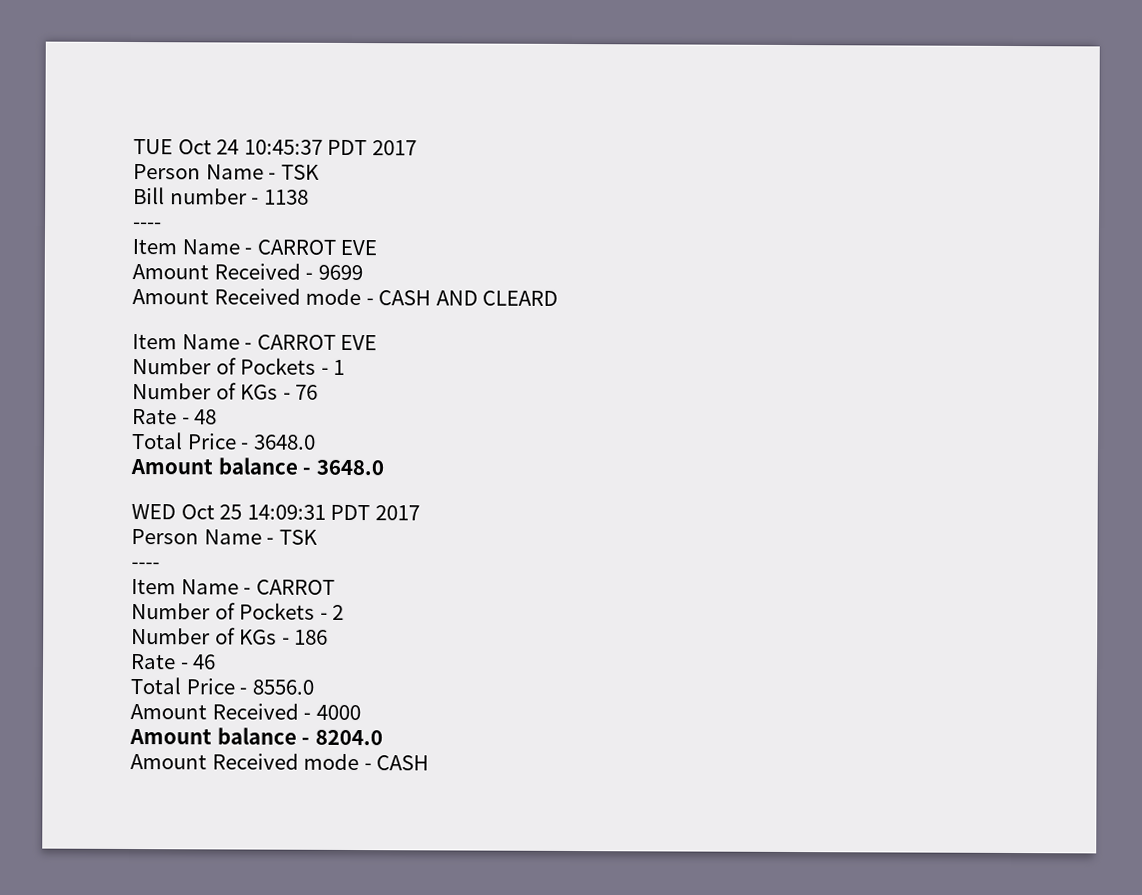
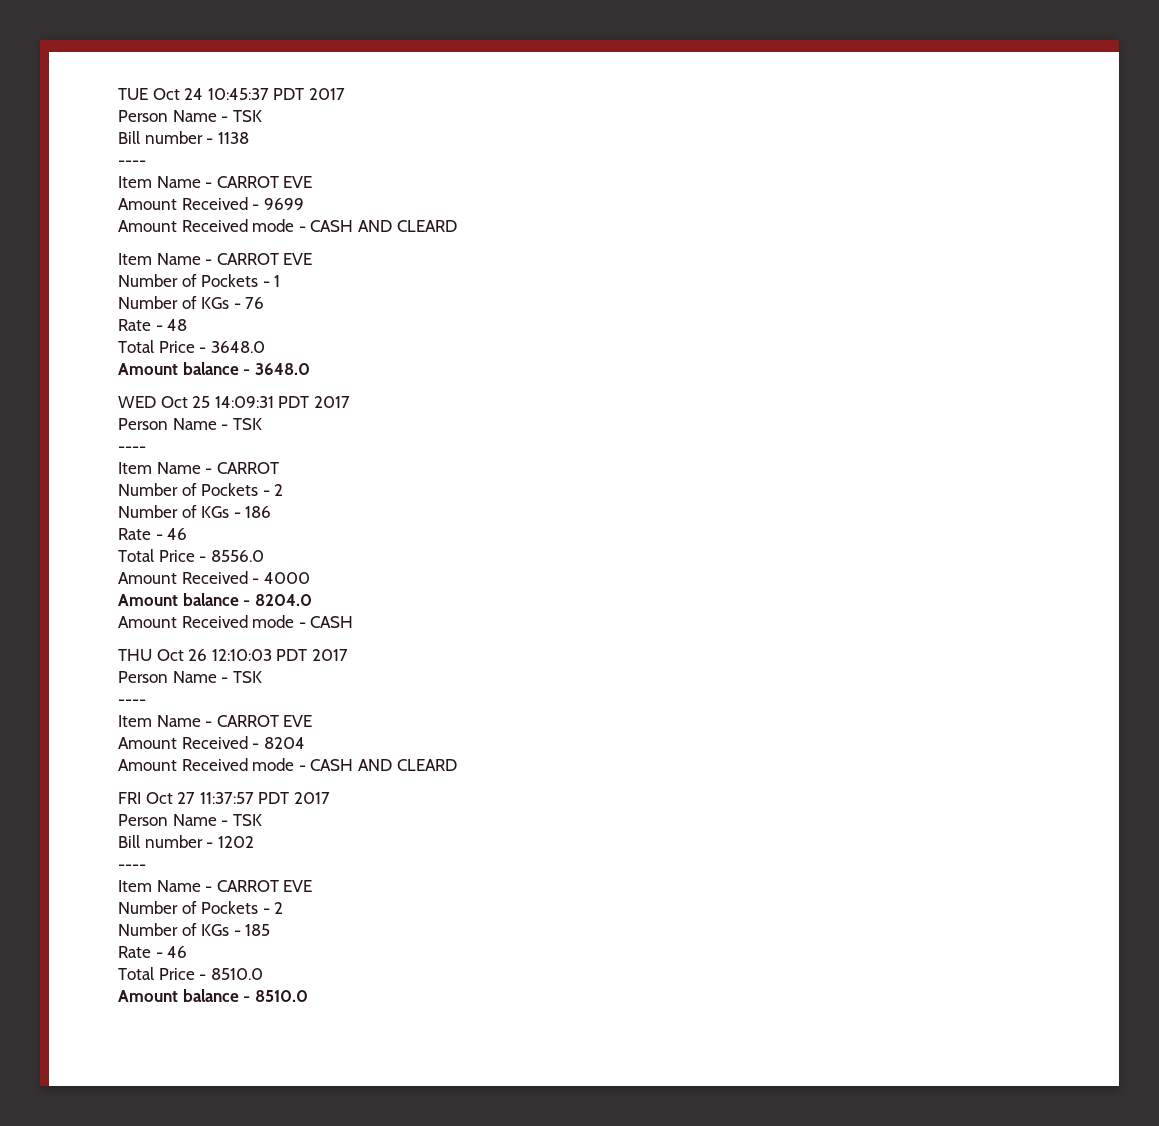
+ THU Oct 26 12:10:03 PDT 2017
+ Person Name - TSK
+ ----
+ Item Name - CARROT EVE
+ Amount Received - 8204
+ Amount Received mode - CASH AND CLEARD
+ FRI Oct 27 11:37:57 PDT 2017
+ Person Name - TSK
+ Bill number - 1202
+ ----
+ Item Name - CARROT EVE
+ Number of Pockets - 2
+ Number of KGs - 185
+ Rate - 46
+ Total Price - 8510.0
+ Amount balance - 8510.0

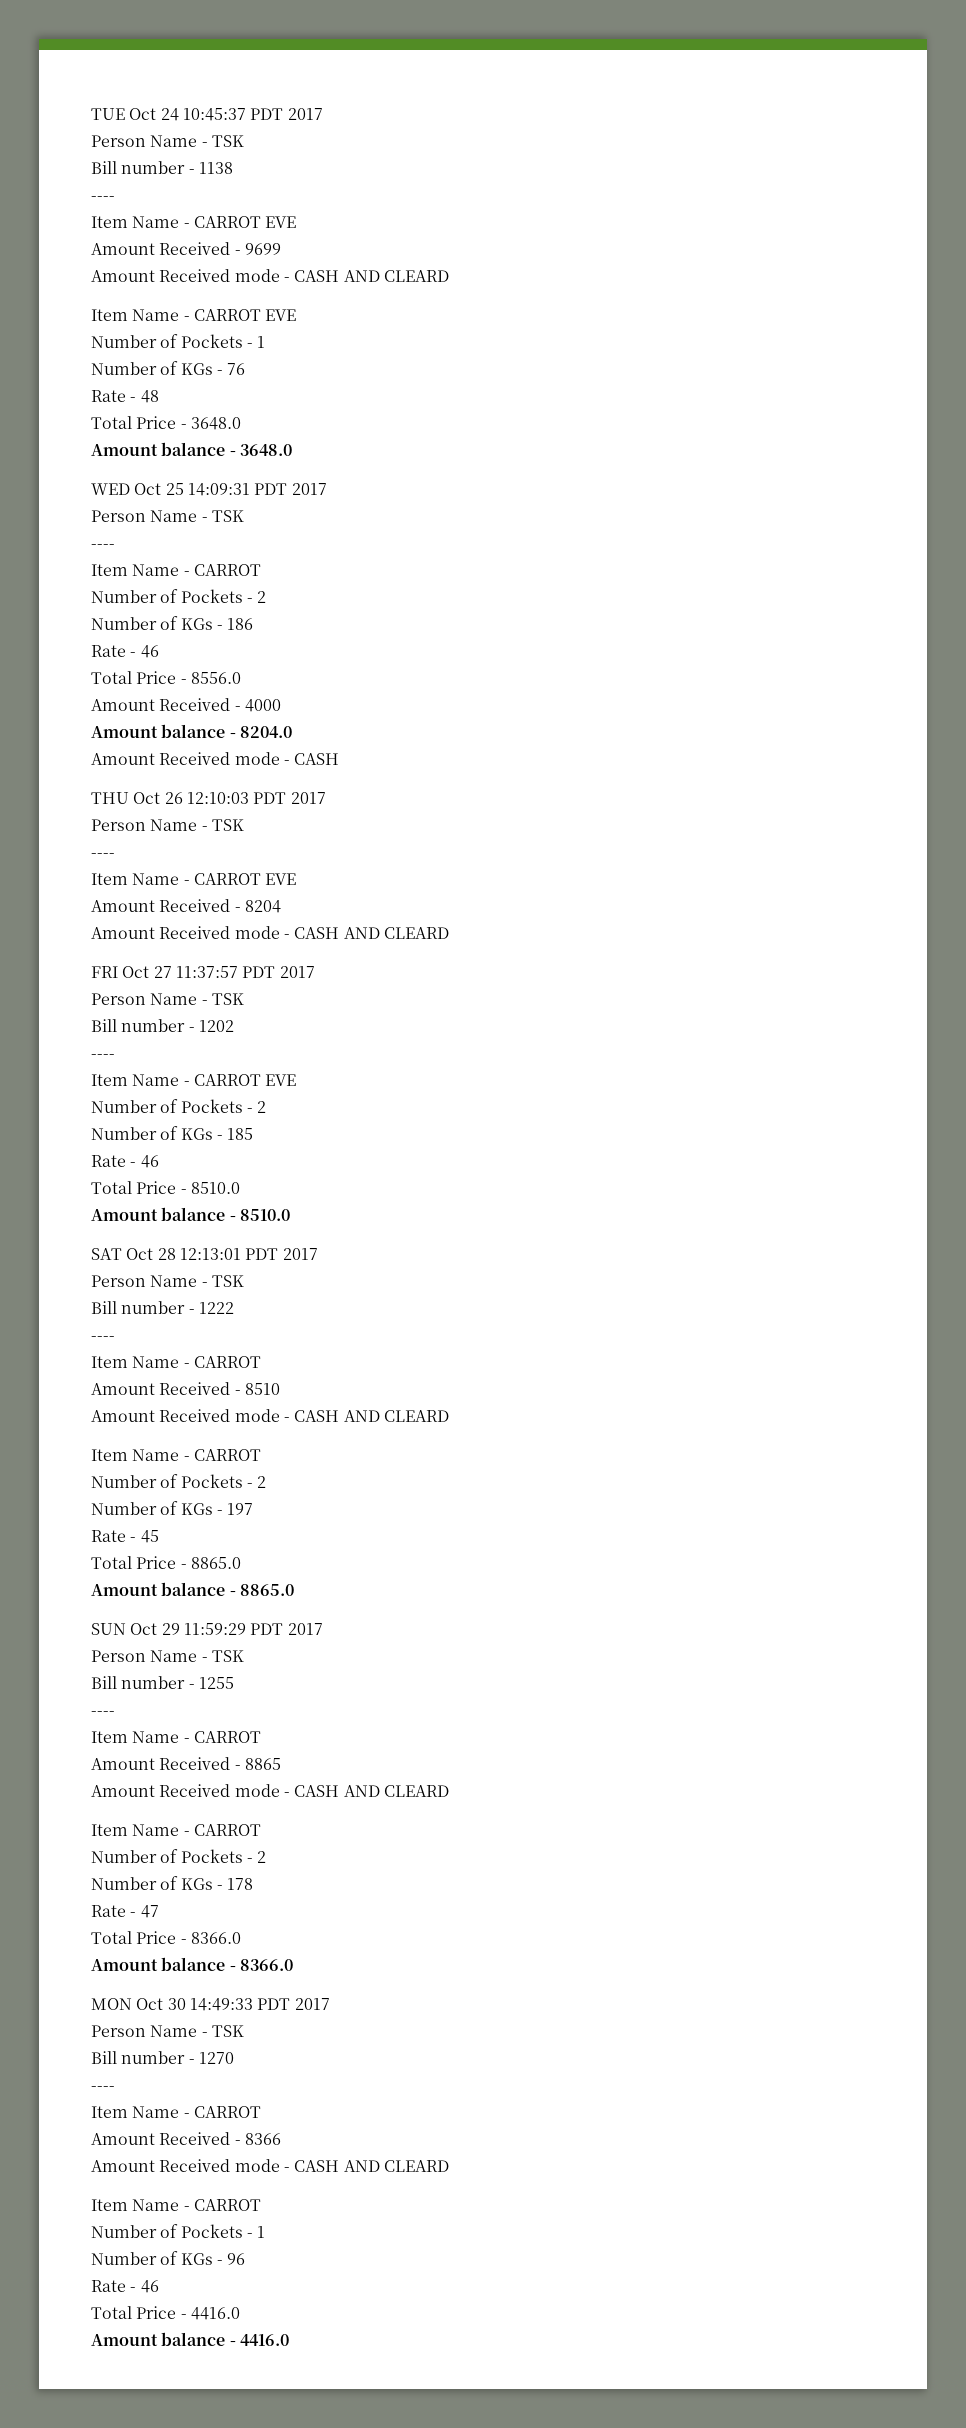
+ SAT Oct 28 12:13:01 PDT 2017
+ Person Name - TSK
+ Bill number - 1222
+ ----
+ Item Name - CARROT
+ Amount Received - 8510
+ Amount Received mode - CASH AND CLEARD
+ Item Name - CARROT
+ Number of Pockets - 2
+ Number of KGs - 197
+ Rate - 45
+ Total Price - 8865.0
+ Amount balance - 8865.0
+ SUN Oct 29 11:59:29 PDT 2017
+ Person Name - TSK
+ Bill number - 1255
+ ----
+ Item Name - CARROT
+ Amount Received - 8865
+ Amount Received mode - CASH AND CLEARD
+ Item Name - CARROT
+ Number of Pockets - 2
+ Number of KGs - 178
+ Rate - 47
+ Total Price - 8366.0
+ Amount balance - 8366.0
+ MON Oct 30 14:49:33 PDT 2017
+ Person Name - TSK
+ Bill number - 1270
+ ----
+ Item Name - CARROT
+ Amount Received - 8366
+ Amount Received mode - CASH AND CLEARD
+ Item Name - CARROT
+ Number of Pockets - 1
+ Number of KGs - 96
+ Rate - 46
+ Total Price - 4416.0
+ Amount balance - 4416.0

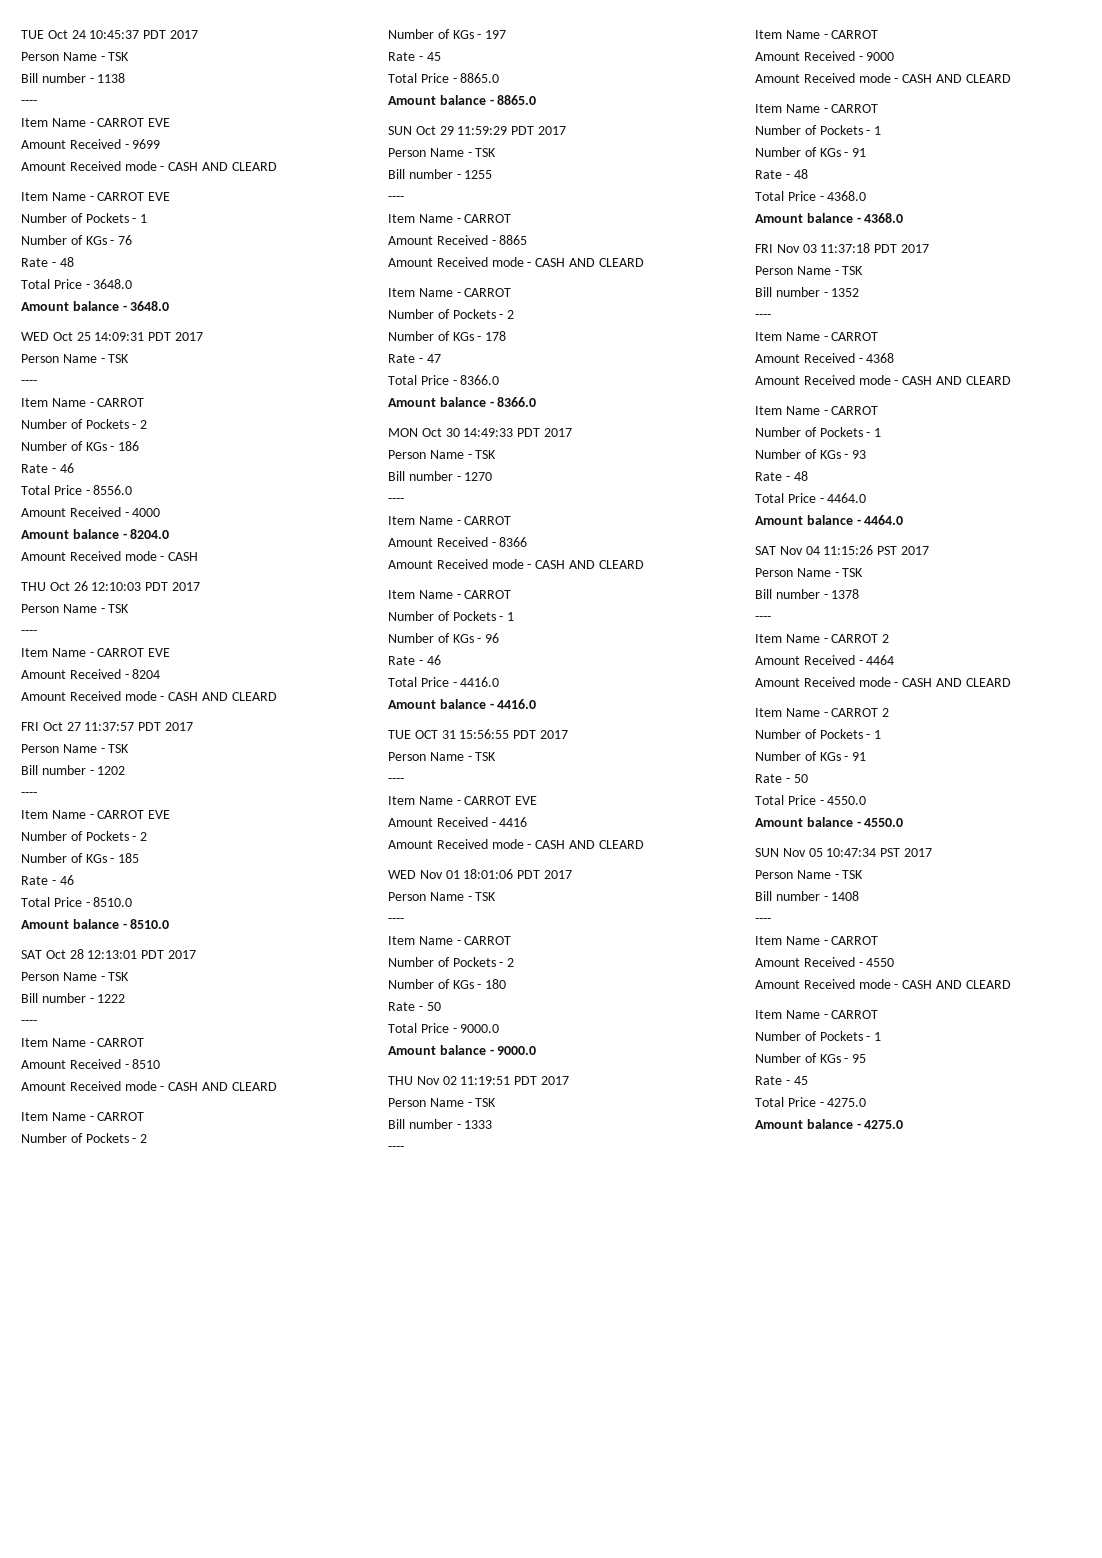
+ TUE OCT 31 15:56:55 PDT 2017
+ Person Name - TSK
+ ----
+ Item Name - CARROT EVE
+ Amount Received - 4416
+ Amount Received mode - CASH AND CLEARD
+ WED Nov 01 18:01:06 PDT 2017
+ Person Name - TSK
+ ----
+ Item Name - CARROT
+ Number of Pockets - 2
+ Number of KGs - 180
+ Rate - 50
+ Total Price - 9000.0
+ Amount balance - 9000.0
+ THU Nov 02 11:19:51 PDT 2017
+ Person Name - TSK
+ Bill number - 1333
+ ----
+ Item Name - CARROT
+ Amount Received - 9000
+ Amount Received mode - CASH AND CLEARD
+ Item Name - CARROT
+ Number of Pockets - 1
+ Number of KGs - 91
+ Rate - 48
+ Total Price - 4368.0
+ Amount balance - 4368.0
+ FRI Nov 03 11:37:18 PDT 2017
+ Person Name - TSK
+ Bill number - 1352
+ ----
+ Item Name - CARROT
+ Amount Received - 4368
+ Amount Received mode - CASH AND CLEARD
+ Item Name - CARROT
+ Number of Pockets - 1
+ Number of KGs - 93
+ Rate - 48
+ Total Price - 4464.0
+ Amount balance - 4464.0
+ SAT Nov 04 11:15:26 PST 2017
+ Person Name - TSK
+ Bill number - 1378
+ ----
+ Item Name - CARROT 2
+ Amount Received - 4464
+ Amount Received mode - CASH AND CLEARD
+ Item Name - CARROT 2
+ Number of Pockets - 1
+ Number of KGs - 91
+ Rate - 50
+ Total Price - 4550.0
+ Amount balance - 4550.0
+ SUN Nov 05 10:47:34 PST 2017
+ Person Name - TSK
+ Bill number - 1408
+ ----
+ Item Name - CARROT
+ Amount Received - 4550
+ Amount Received mode - CASH AND CLEARD
+ Item Name - CARROT
+ Number of Pockets - 1
+ Number of KGs - 95
+ Rate - 45
+ Total Price - 4275.0
+ Amount balance - 4275.0

